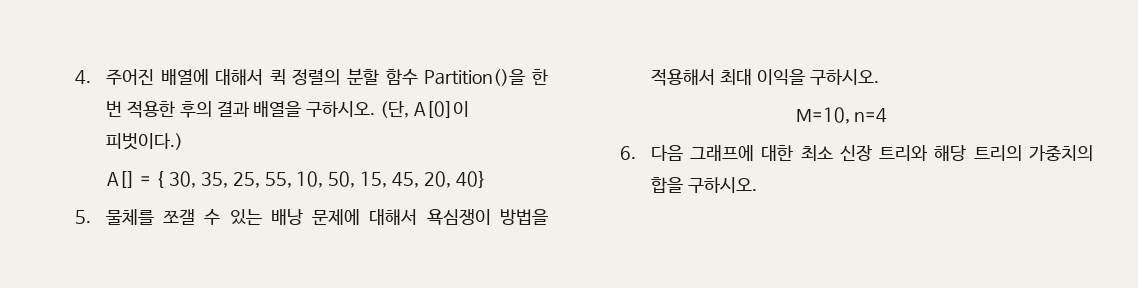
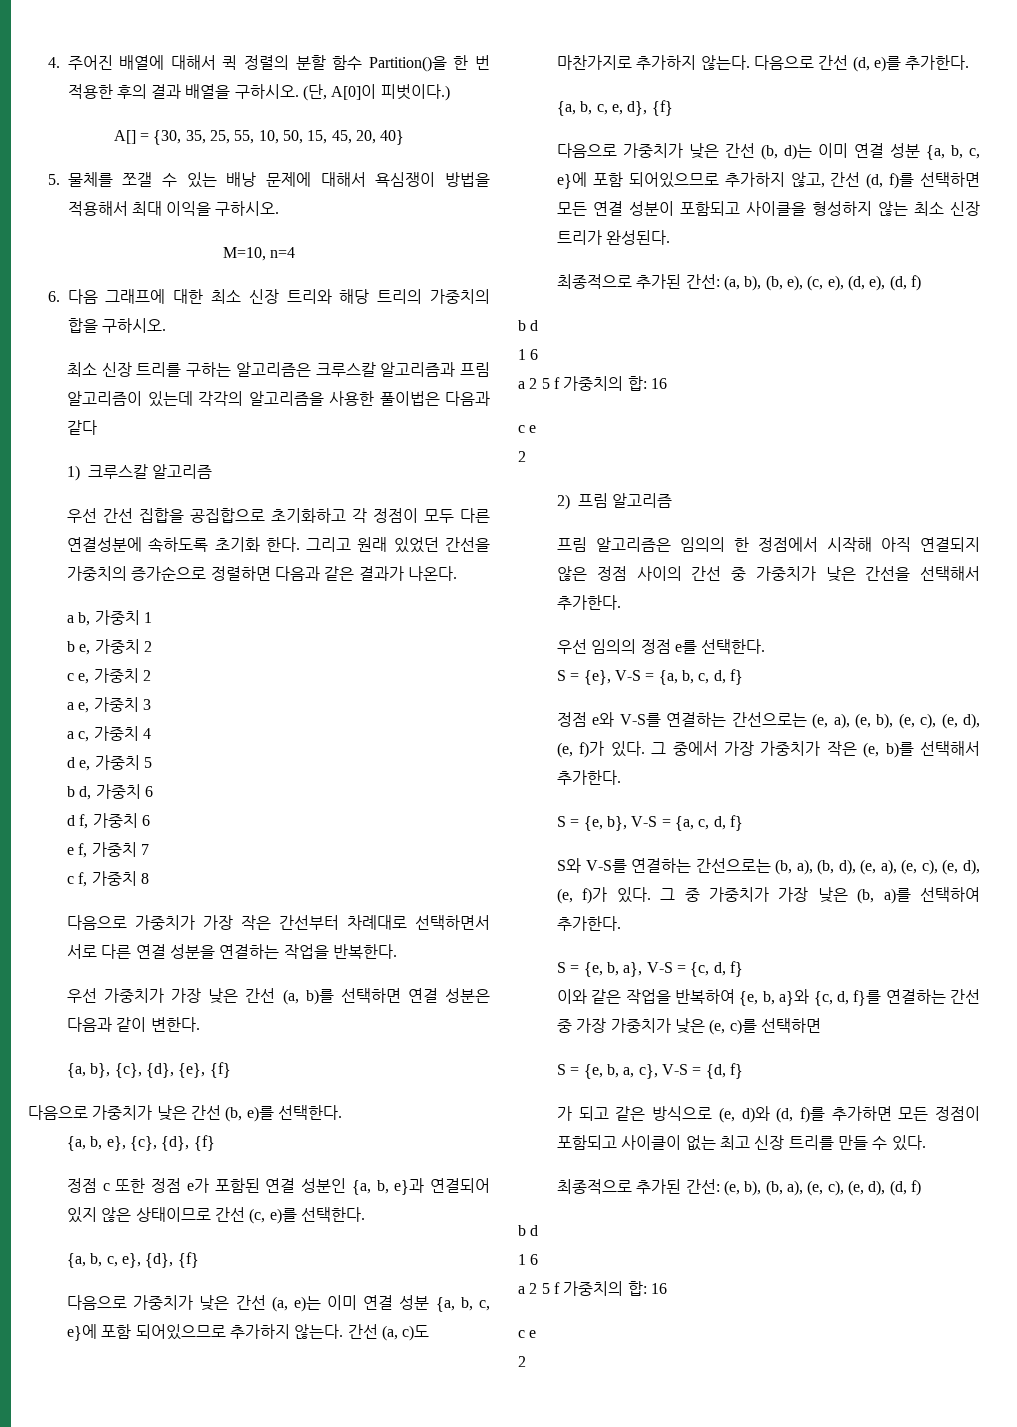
- A[] = { 30, 35, 25, 55, 10, 50, 15, 45, 20, 40}
+ A[] = {30, 35, 25, 55, 10, 50, 15, 45, 20, 40}
+ 최소 신장 트리를 구하는 알고리즘은 크루스칼 알고리즘과 프림 알고리즘이 있는데 각각의 알고리즘을 사용한 풀이법은 다음과 같다
+ 1) 크루스칼 알고리즘
+ 우선 간선 집합을 공집합으로 초기화하고 각 정점이 모두 다른 연결성분에 속하도록 초기화 한다. 그리고 원래 있었던 간선을 가중치의 증가순으로 정렬하면 다음과 같은 결과가 나온다.
+ a b, 가중치 1
+ b e, 가중치 2
+ c e, 가중치 2
+ a e, 가중치 3
+ a c, 가중치 4
+ d e, 가중치 5
+ b d, 가중치 6
+ d f, 가중치 6
+ e f, 가중치 7
+ c f, 가중치 8
+ 다음으로 가중치가 가장 작은 간선부터 차례대로 선택하면서 서로 다른 연결 성분을 연결하는 작업을 반복한다.
+ 우선 가중치가 가장 낮은 간선 (a, b)를 선택하면 연결 성분은 다음과 같이 변한다.
+ {a, b}, {c}, {d}, {e}, {f}
+ 다음으로 가중치가 낮은 간선 (b, e)를 선택한다.
+ {a, b, e}, {c}, {d}, {f}
+ 정점 c 또한 정점 e가 포함된 연결 성분인 {a, b, e}과 연결되어 있지 않은 상태이므로 간선 (c, e)를 선택한다.
+ {a, b, c, e}, {d}, {f}
+ 다음으로 가중치가 낮은 간선 (a, e)는 이미 연결 성분 {a, b, c, e}에 포함 되어있으므로 추가하지 않는다. 간선 (a, c)도 마찬가지로 추가하지 않는다. 다음으로 간선 (d, e)를 추가한다.
+ {a, b, c, e, d}, {f}
+ 다음으로 가중치가 낮은 간선 (b, d)는 이미 연결 성분 {a, b, c, e}에 포함 되어있으므로 추가하지 않고, 간선 (d, f)를 선택하면 모든 연결 성분이 포함되고 사이클을 형성하지 않는 최소 신장 트리가 완성된다.
+ 최종적으로 추가된 간선: (a, b), (b, e), (c, e), (d, e), (d, f)
+ b d
+ 1 6
+ a 2 5 f 가중치의 합: 16
+ c e
+ 2
+ 2) 프림 알고리즘
+ 프림 알고리즘은 임의의 한 정점에서 시작해 아직 연결되지 않은 정점 사이의 간선 중 가중치가 낮은 간선을 선택해서 추가한다.
+ 우선 임의의 정점 e를 선택한다.
+ S = {e}, V-S = {a, b, c, d, f}
+ 정점 e와 V-S를 연결하는 간선으로는 (e, a), (e, b), (e, c), (e, d), (e, f)가 있다. 그 중에서 가장 가중치가 작은 (e, b)를 선택해서 추가한다.
+ S = {e, b}, V-S = {a, c, d, f}
+ S와 V-S를 연결하는 간선으로는 (b, a), (b, d), (e, a), (e, c), (e, d), (e, f)가 있다. 그 중 가중치가 가장 낮은 (b, a)를 선택하여 추가한다.
+ S = {e, b, a}, V-S = {c, d, f}
+ 이와 같은 작업을 반복하여 {e, b, a}와 {c, d, f}를 연결하는 간선 중 가장 가중치가 낮은 (e, c)를 선택하면
+ S = {e, b, a, c}, V-S = {d, f}
+ 가 되고 같은 방식으로 (e, d)와 (d, f)를 추가하면 모든 정점이 포함되고 사이클이 없는 최고 신장 트리를 만들 수 있다.
+ 최종적으로 추가된 간선: (e, b), (b, a), (e, c), (e, d), (d, f)
+ b d
+ 1 6
+ a 2 5 f 가중치의 합: 16
+ c e
+ 2

